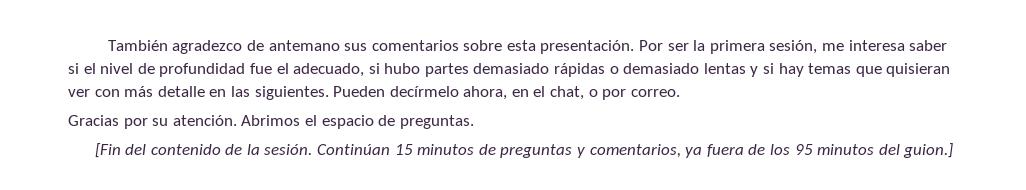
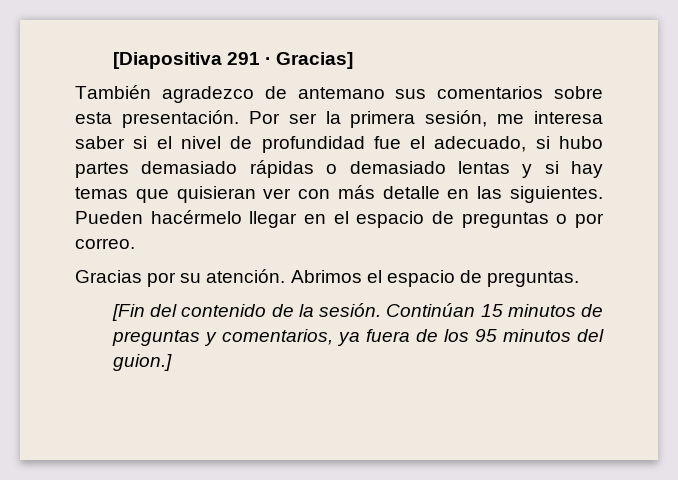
+ [Diapositiva 291 · Gracias]
- Pueden decírmelo ahora, en el chat, o por correo.
+ Pueden hacérmelo llegar en el espacio de preguntas o por correo.

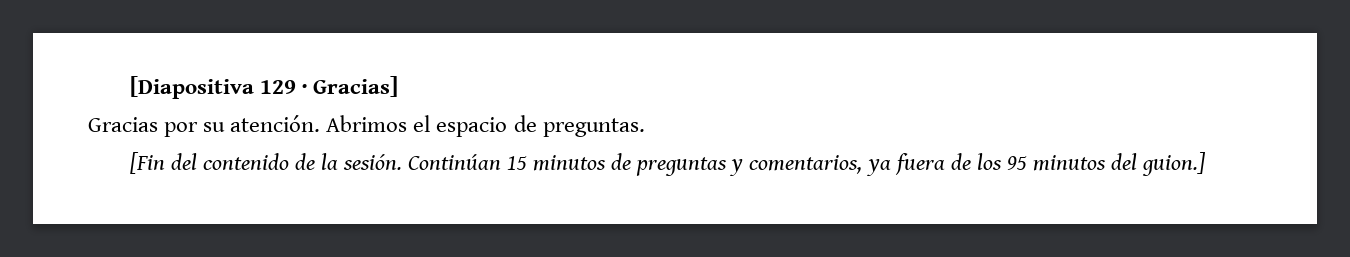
- [Diapositiva 291 · Gracias]
+ [Diapositiva 129 · Gracias]
- También agradezco de antemano sus comentarios sobre esta presentación. Por ser la primera sesión, me interesa saber si el nivel de profundidad fue el adecuado, si hubo partes demasiado rápidas o demasiado lentas y si hay temas que quisieran ver con más detalle en las siguientes. Pueden hacérmelo llegar en el espacio de preguntas o por correo.

